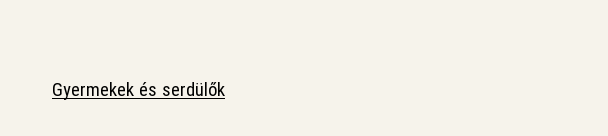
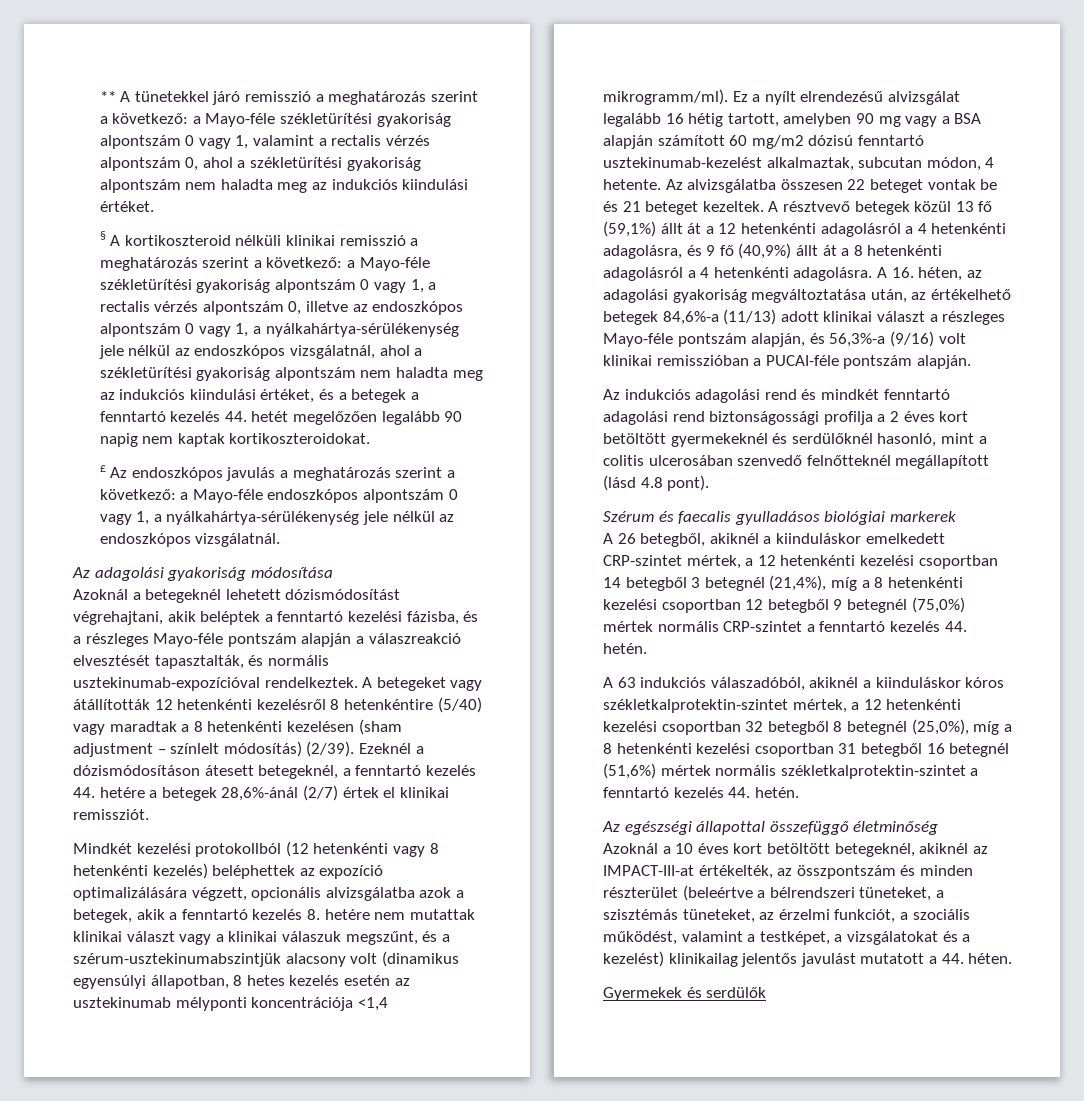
+ ** A tünetekkel járó remisszió a meghatározás szerint a következő: a Mayo-féle székletürítési gyakoriság alpontszám 0 vagy 1, valamint a rectalis vérzés alpontszám 0, ahol a székletürítési gyakoriság alpontszám nem haladta meg az indukciós kiindulási értéket.
+ § A kortikoszteroid nélküli klinikai remisszió a meghatározás szerint a következő: a Mayo-féle székletürítési gyakoriság alpontszám 0 vagy 1, a rectalis vérzés alpontszám 0, illetve az endoszkópos alpontszám 0 vagy 1, a nyálkahártya-sérülékenység jele nélkül az endoszkópos vizsgálatnál, ahol a székletürítési gyakoriság alpontszám nem haladta meg az indukciós kiindulási értéket, és a betegek a fenntartó kezelés 44. hetét megelőzően legalább 90 napig nem kaptak kortikoszteroidokat.
+ £ Az endoszkópos javulás a meghatározás szerint a következő: a Mayo-féle endoszkópos alpontszám 0 vagy 1, a nyálkahártya-sérülékenység jele nélkül az endoszkópos vizsgálatnál.
+ Az adagolási gyakoriság módosítása
+ Azoknál a betegeknél lehetett dózismódosítást végrehajtani, akik beléptek a fenntartó kezelési fázisba, és a részleges Mayo-féle pontszám alapján a válaszreakció elvesztését tapasztalták, és normális usztekinumab-expozícióval rendelkeztek. A betegeket vagy átállították 12 hetenkénti kezelésről 8 hetenkéntire (5/40) vagy maradtak a 8 hetenkénti kezelésen (sham adjustment – színlelt módosítás) (2/39). Ezeknél a dózismódosításon átesett betegeknél, a fenntartó kezelés 44. hetére a betegek 28,6%-ánál (2/7) értek el klinikai remissziót.
+ Mindkét kezelési protokollból (12 hetenkénti vagy 8 hetenkénti kezelés) beléphettek az expozíció optimalizálására végzett, opcionális alvizsgálatba azok a betegek, akik a fenntartó kezelés 8. hetére nem mutattak klinikai választ vagy a klinikai válaszuk megszűnt, és a szérum-usztekinumabszintjük alacsony volt (dinamikus egyensúlyi állapotban, 8 hetes kezelés esetén az usztekinumab mélyponti koncentrációja <1,4 mikrogramm/ml). Ez a nyílt elrendezésű alvizsgálat legalább 16 hétig tartott, amelyben 90 mg vagy a BSA alapján számított 60 mg/m2 dózisú fenntartó usztekinumab-kezelést alkalmaztak, subcutan módon, 4 hetente. Az alvizsgálatba összesen 22 beteget vontak be és 21 beteget kezeltek. A résztvevő betegek közül 13 fő (59,1%) állt át a 12 hetenkénti adagolásról a 4 hetenkénti adagolásra, és 9 fő (40,9%) állt át a 8 hetenkénti adagolásról a 4 hetenkénti adagolásra. A 16. héten, az adagolási gyakoriság megváltoztatása után, az értékelhető betegek 84,6%-a (11/13) adott klinikai választ a részleges Mayo-féle pontszám alapján, és 56,3%-a (9/16) volt klinikai remisszióban a PUCAI-féle pontszám alapján.
+ Az indukciós adagolási rend és mindkét fenntartó adagolási rend biztonságossági profilja a 2 éves kort betöltött gyermekeknél és serdülőknél hasonló, mint a colitis ulcerosában szenvedő felnőtteknél megállapított (lásd 4.8 pont).
+ Szérum és faecalis gyulladásos biológiai markerek
+ A 26 betegből, akiknél a kiinduláskor emelkedett CRP-szintet mértek, a 12 hetenkénti kezelési csoportban 14 betegből 3 betegnél (21,4%), míg a 8 hetenkénti kezelési csoportban 12 betegből 9 betegnél (75,0%) mértek normális CRP-szintet a fenntartó kezelés 44. hetén.
+ A 63 indukciós válaszadóból, akiknél a kiinduláskor kóros székletkalprotektin-szintet mértek, a 12 hetenkénti kezelési csoportban 32 betegből 8 betegnél (25,0%), míg a 8 hetenkénti kezelési csoportban 31 betegből 16 betegnél (51,6%) mértek normális székletkalprotektin-szintet a fenntartó kezelés 44. hetén.
+ Az egészségi állapottal összefüggő életminőség
+ Azoknál a 10 éves kort betöltött betegeknél, akiknél az IMPACT-III-at értékelték, az összpontszám és minden részterület (beleértve a bélrendszeri tüneteket, a szisztémás tüneteket, az érzelmi funkciót, a szociális működést, valamint a testképet, a vizsgálatokat és a kezelést) klinikailag jelentős javulást mutatott a 44. héten.

